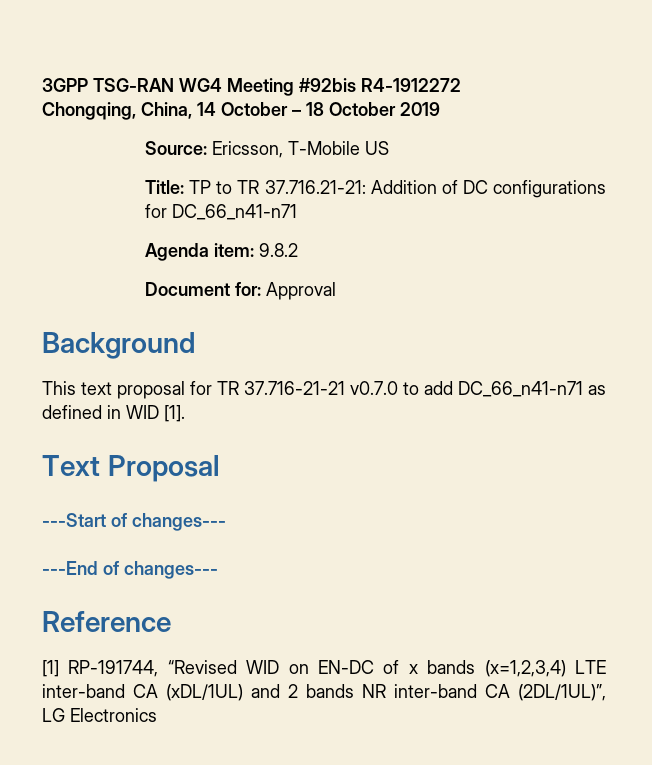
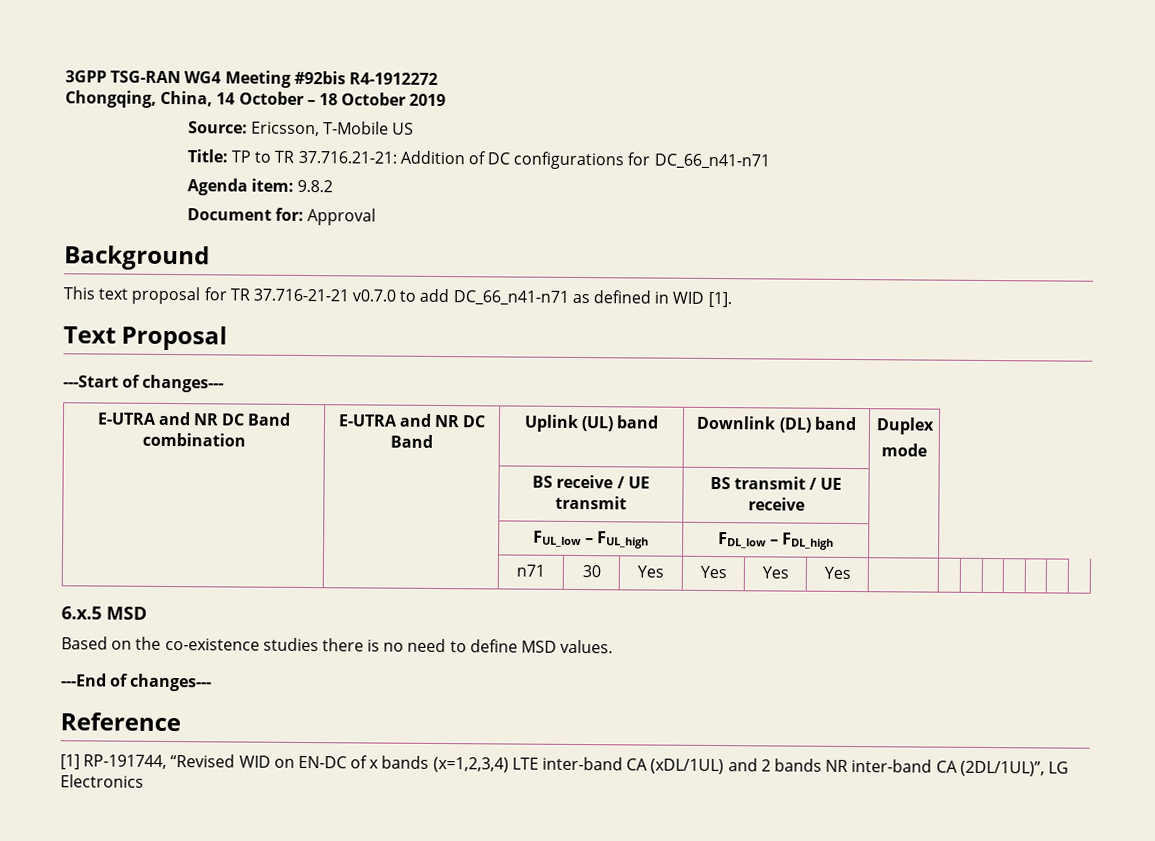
+ E-UTRA and NR DC Band combination | E-UTRA and NR DC Band | Uplink (UL) band | Downlink (DL) band | Duplex
+ mode
+ | | BS receive / UE transmit | BS transmit / UE receive |
+ | | FUL_low – FUL_high | FDL_low – FDL_high |
+ | | n71 | 30 | Yes | Yes | Yes | Yes | | | | | | | |
+ 6.x.5 MSD
+ Based on the co-existence studies there is no need to define MSD values.

